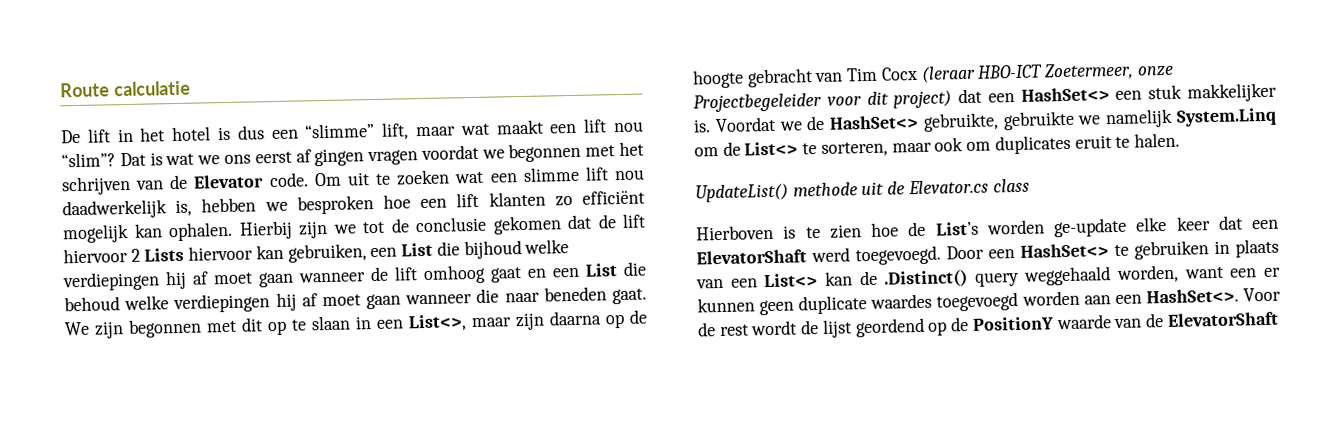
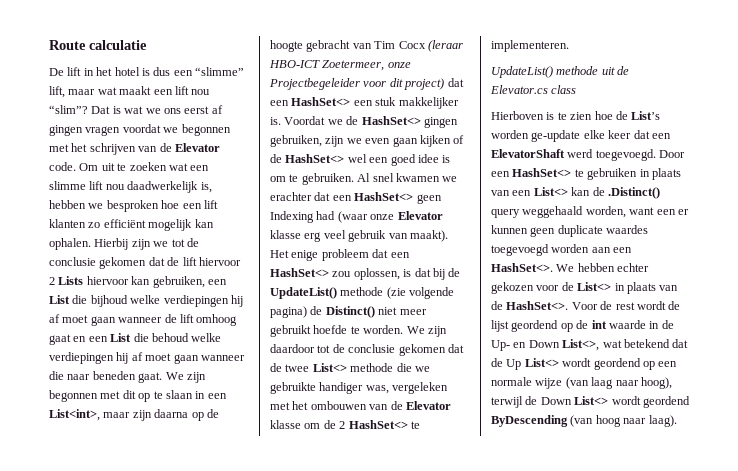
- We zijn begonnen met dit op te slaan in een List<>, maar zijn daarna op de hoogte gebracht van Tim Cocx (leraar HBO-ICT Zoetermeer, onze Projectbegeleider voor dit project) dat een HashSet<> een stuk makkelijker is.
+ We zijn begonnen met dit op te slaan in een List<int>, maar zijn daarna op de hoogte gebracht van Tim Cocx (leraar HBO-ICT Zoetermeer, onze Projectbegeleider voor dit project) dat een HashSet<> een stuk makkelijker is.
- Voordat we de HashSet<> gebruikte, gebruikte we namelijk System.Linq om de List<> te sorteren, maar ook om duplicates eruit te halen.
+ Voordat we de HashSet<> gingen gebruiken, zijn we even gaan kijken of de HashSet<> wel een goed idee is om te gebruiken. Al snel kwamen we erachter dat een HashSet<> geen Indexing had (waar onze Elevator klasse erg veel gebruik van maakt). Het enige probleem dat een HashSet<> zou oplossen, is dat bij de UpdateList() methode (zie volgende pagina) de Distinct() niet meer gebruikt hoefde te worden. We zijn daardoor tot de conclusie gekomen dat de twee List<> methode die we gebruikte handiger was, vergeleken met het ombouwen van de Elevator klasse om de 2 HashSet<> te implementeren.
+ We hebben echter gekozen voor de List<> in plaats van de HashSet<>.
- Voor de rest wordt de lijst geordend op de PositionY waarde van de ElevatorShaft
+ Voor de rest wordt de lijst geordend op de int waarde in de Up- en Down List<>, wat betekend dat de Up List<> wordt geordend op een normale wijze (van laag naar hoog), terwijl de Down List<> wordt geordend ByDescending (van hoog naar laag).

